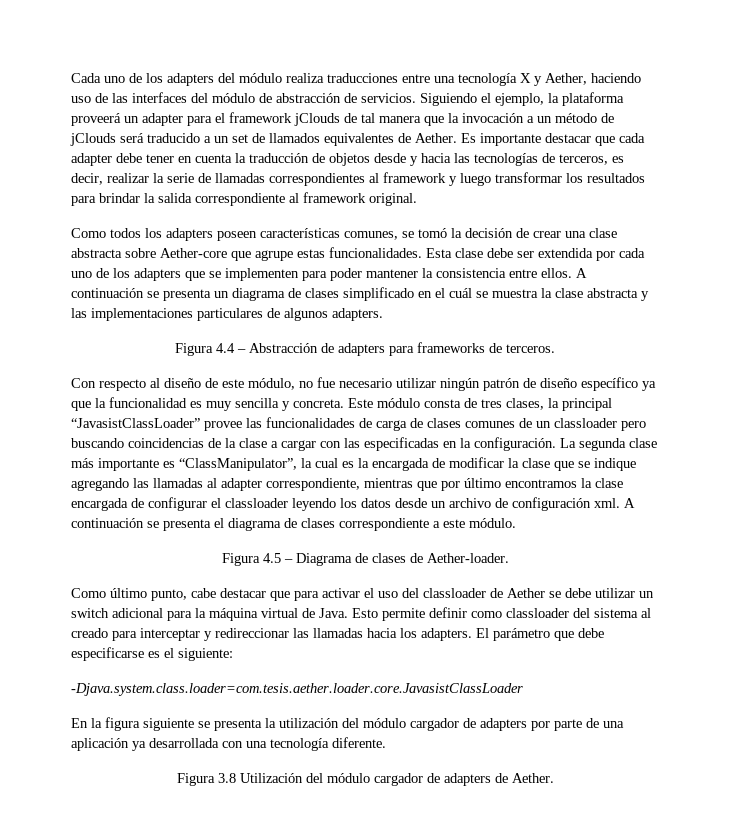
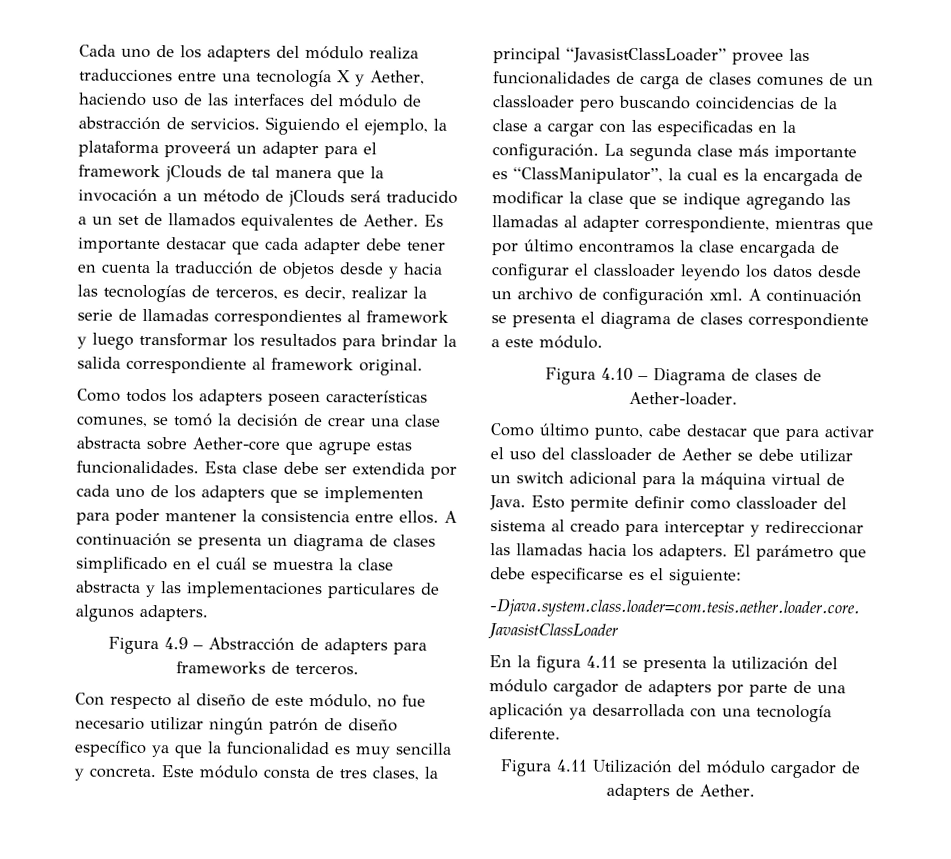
- Figura 4.4 – Abstracción de adapters para frameworks de terceros.
+ Figura 4.9 – Abstracción de adapters para frameworks de terceros.
- Figura 4.5 – Diagrama de clases de Aether-loader.
+ Figura 4.10 – Diagrama de clases de Aether-loader.
- En la figura siguiente se presenta la utilización del módulo cargador de adapters por parte de una aplicación ya desarrollada con una tecnología diferente.
+ En la figura 4.11 se presenta la utilización del módulo cargador de adapters por parte de una aplicación ya desarrollada con una tecnología diferente.
- Figura 3.8 Utilización del módulo cargador de adapters de Aether.
+ Figura 4.11 Utilización del módulo cargador de adapters de Aether.

